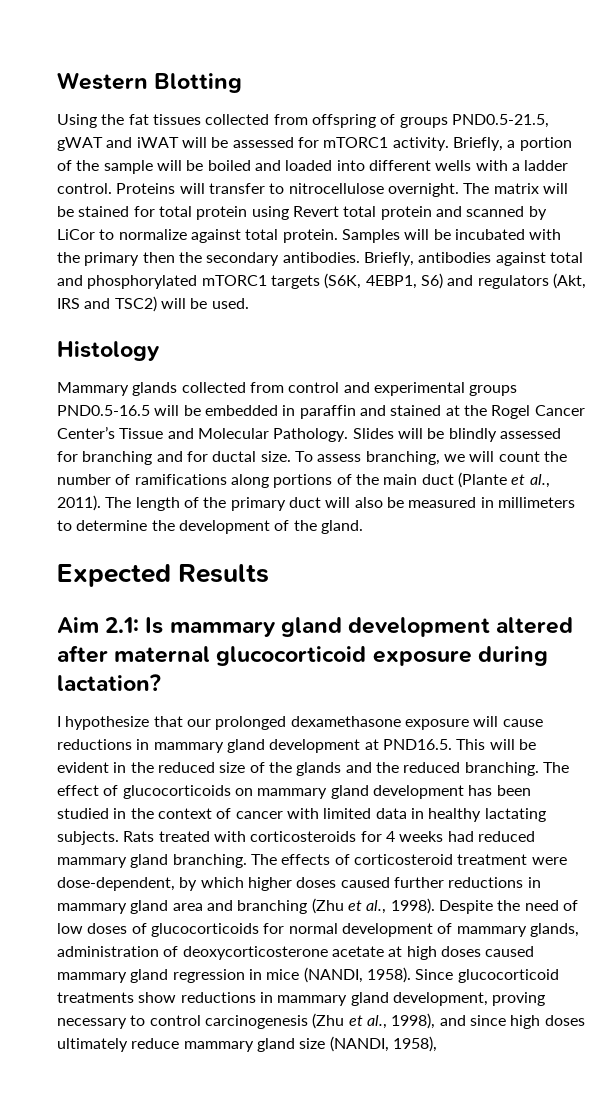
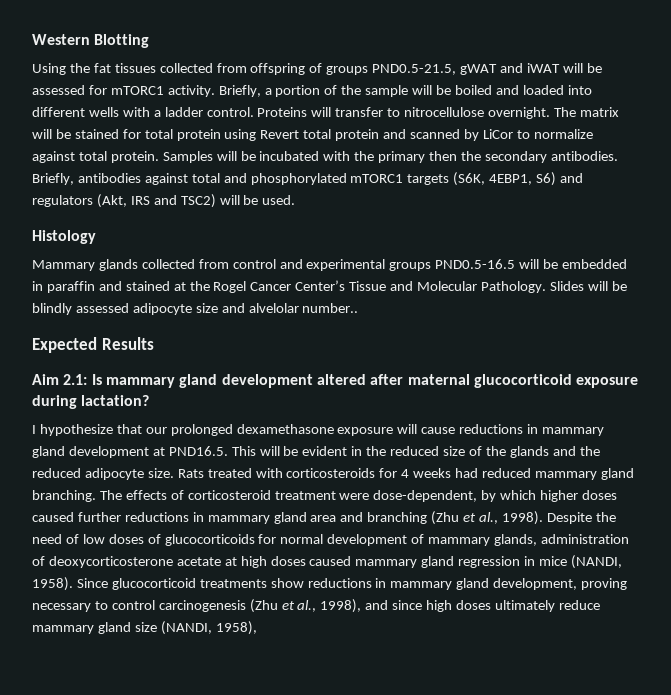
- Slides will be blindly assessed for branching and for ductal size. To assess branching, we will count the number of ramifications along portions of the main duct (Plante et al., 2011). The length of the primary duct will also be measured in millimeters to determine the development of the gland.
+ Slides will be blindly assessed adipocyte size and alvelolar number..
- I hypothesize that our prolonged dexamethasone exposure will cause reductions in mammary gland development at PND16.5. This will be evident in the reduced size of the glands and the reduced branching. The effect of glucocorticoids on mammary gland development has been studied in the context of cancer with limited data in healthy lactating subjects.
+ I hypothesize that our prolonged dexamethasone exposure will cause reductions in mammary gland development at PND16.5. This will be evident in the reduced size of the glands and the reduced adipocyte size.

